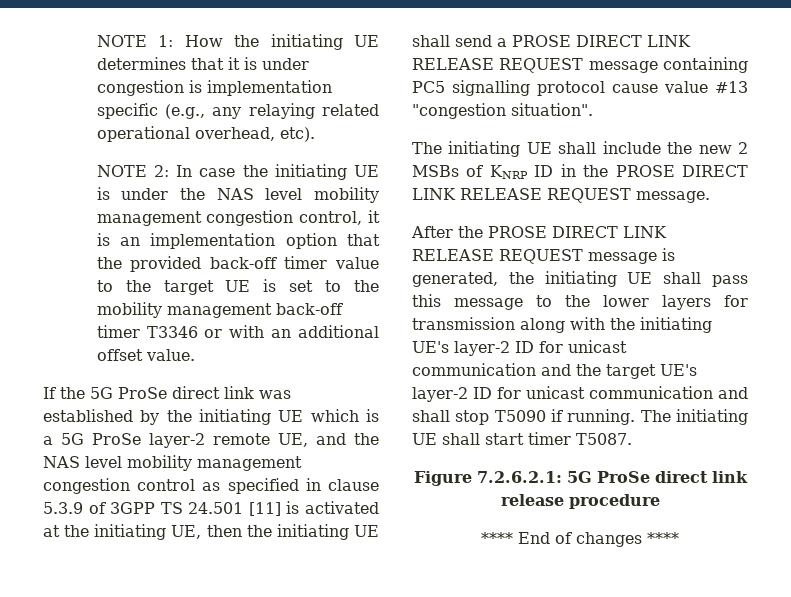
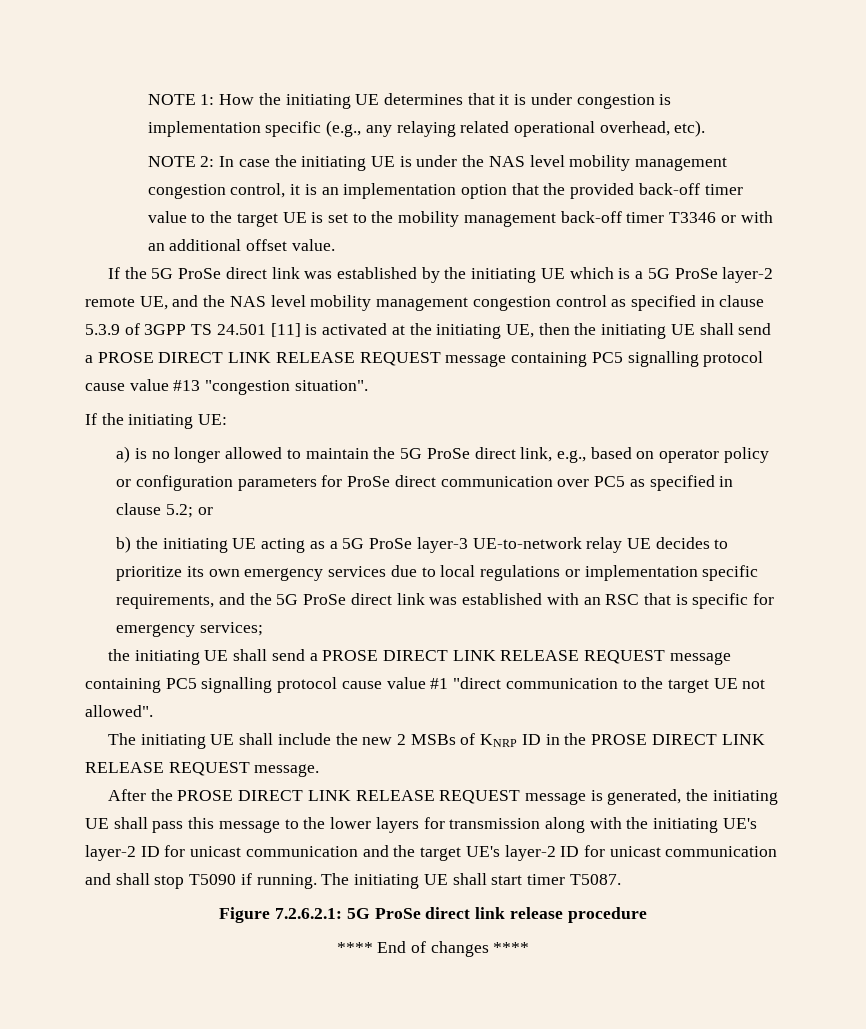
+ If the initiating UE:
+ a) is no longer allowed to maintain the 5G ProSe direct link, e.g., based on operator policy or configuration parameters for ProSe direct communication over PC5 as specified in clause 5.2; or
+ b) the initiating UE acting as a 5G ProSe layer-3 UE-to-network relay UE decides to prioritize its own emergency services due to local regulations or implementation specific requirements, and the 5G ProSe direct link was established with an RSC that is specific for emergency services;
+ the initiating UE shall send a PROSE DIRECT LINK RELEASE REQUEST message containing PC5 signalling protocol cause value #1 "direct communication to the target UE not allowed".

